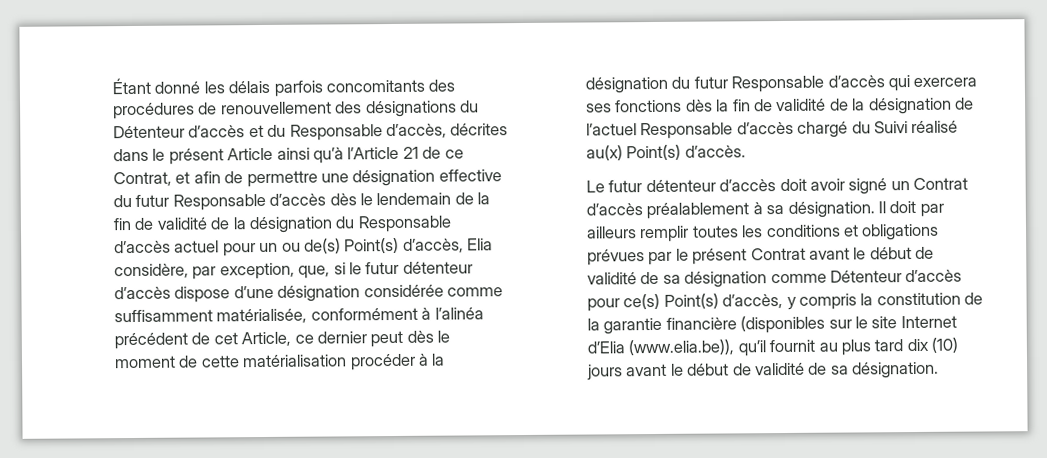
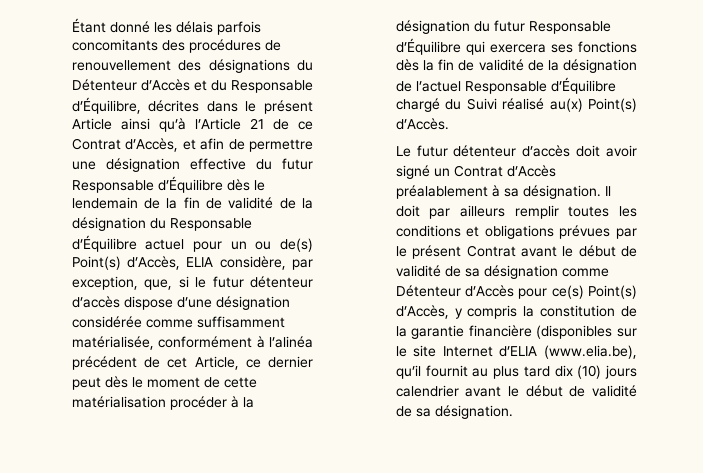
- Étant donné les délais parfois concomitants des procédures de renouvellement des désignations du Détenteur d’accès et du Responsable d’accès, décrites dans le présent Article ainsi qu’à l’Article 21 de ce Contrat, et afin de permettre une désignation effective du futur Responsable d’accès dès le lendemain de la fin de validité de la désignation du Responsable d’accès actuel pour un ou de(s) Point(s) d’accès, Elia considère, par exception, que, si le futur détenteur d’accès dispose d’une désignation considérée comme suffisamment matérialisée, conformément à l’alinéa précédent de cet Article, ce dernier peut dès le moment de cette matérialisation procéder à la désignation du futur Responsable d’accès qui exercera ses fonctions dès la fin de validité de la désignation de l’actuel Responsable d’accès chargé du Suivi réalisé au(x) Point(s) d’accès.
+ Étant donné les délais parfois concomitants des procédures de renouvellement des désignations du Détenteur d’Accès et du Responsable d’Équilibre, décrites dans le présent Article ainsi qu’à l’Article 21 de ce Contrat d’Accès, et afin de permettre une désignation effective du futur Responsable d’Équilibre dès le lendemain de la fin de validité de la désignation du Responsable d’Équilibre actuel pour un ou de(s) Point(s) d’Accès, ELIA considère, par exception, que, si le futur détenteur d’accès dispose d’une désignation considérée comme suffisamment matérialisée, conformément à l’alinéa précédent de cet Article, ce dernier peut dès le moment de cette matérialisation procéder à la désignation du futur Responsable d’Équilibre qui exercera ses fonctions dès la fin de validité de la désignation de l’actuel Responsable d’Équilibre chargé du Suivi réalisé au(x) Point(s) d’Accès.
- Le futur détenteur d’accès doit avoir signé un Contrat d’accès préalablement à sa désignation.
+ Le futur détenteur d’accès doit avoir signé un Contrat d’Accès préalablement à sa désignation.
- Il doit par ailleurs remplir toutes les conditions et obligations prévues par le présent Contrat avant le début de validité de sa désignation comme Détenteur d’accès pour ce(s) Point(s) d’accès, y compris la constitution de la garantie financière (disponibles sur le site Internet d’Elia (www.elia.be)), qu’il fournit au plus tard dix (10) jours avant le début de validité de sa désignation.
+ Il doit par ailleurs remplir toutes les conditions et obligations prévues par le présent Contrat avant le début de validité de sa désignation comme Détenteur d’Accès pour ce(s) Point(s) d’Accès, y compris la constitution de la garantie financière (disponibles sur le site Internet d’ELIA (www.elia.be), qu’il fournit au plus tard dix (10) jours calendrier avant le début de validité de sa désignation.

